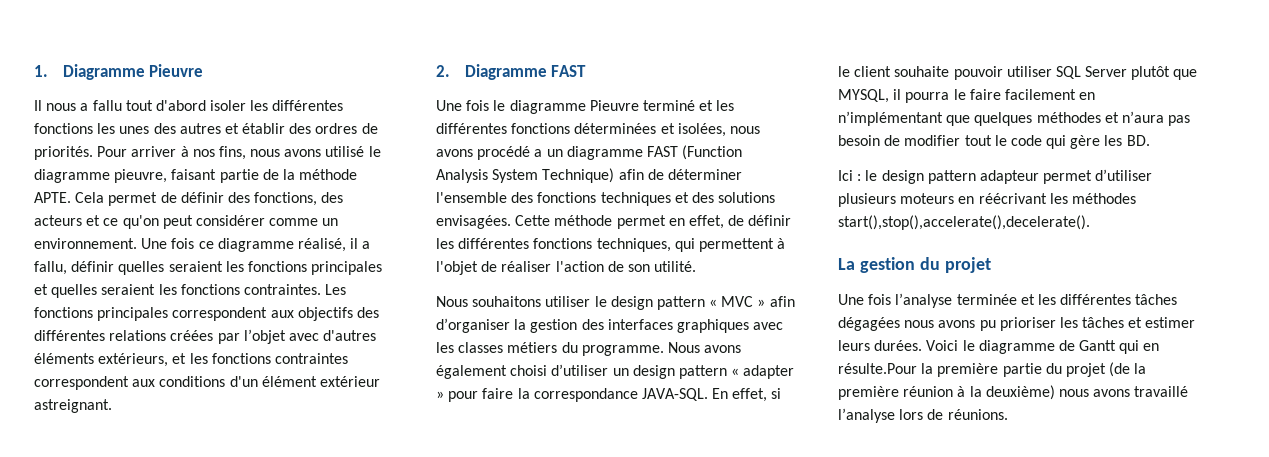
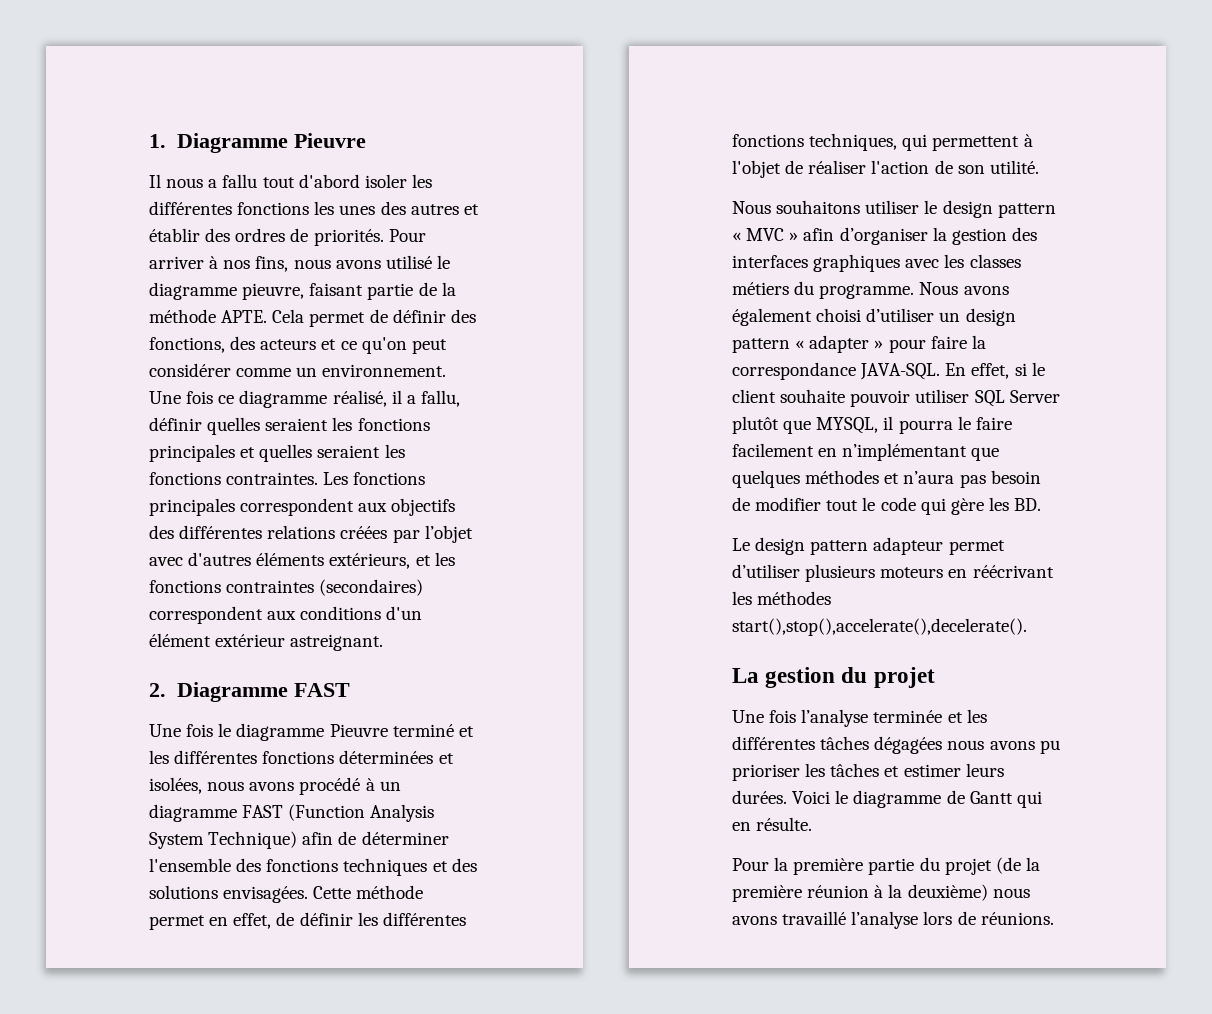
- Les fonctions principales correspondent aux objectifs des différentes relations créées par l’objet avec d'autres éléments extérieurs, et les fonctions contraintes correspondent aux conditions d'un élément extérieur astreignant.
+ Les fonctions principales correspondent aux objectifs des différentes relations créées par l’objet avec d'autres éléments extérieurs, et les fonctions contraintes (secondaires) correspondent aux conditions d'un élément extérieur astreignant.
- Une fois le diagramme Pieuvre terminé et les différentes fonctions déterminées et isolées, nous avons procédé a un diagramme FAST (Function Analysis System Technique) afin de déterminer l'ensemble des fonctions techniques et des solutions envisagées.
+ Une fois le diagramme Pieuvre terminé et les différentes fonctions déterminées et isolées, nous avons procédé à un diagramme FAST (Function Analysis System Technique) afin de déterminer l'ensemble des fonctions techniques et des solutions envisagées.
- Ici : le design pattern adapteur permet d’utiliser plusieurs moteurs en réécrivant les méthodes start(),stop(),accelerate(),decelerate().
+ Le design pattern adapteur permet d’utiliser plusieurs moteurs en réécrivant les méthodes start(),stop(),accelerate(),decelerate().
- Voici le diagramme de Gantt qui en résulte.Pour la première partie du projet (de la première réunion à la deuxième) nous avons travaillé l’analyse lors de réunions.
+ Voici le diagramme de Gantt qui en résulte.
+ Pour la première partie du projet (de la première réunion à la deuxième) nous avons travaillé l’analyse lors de réunions.

